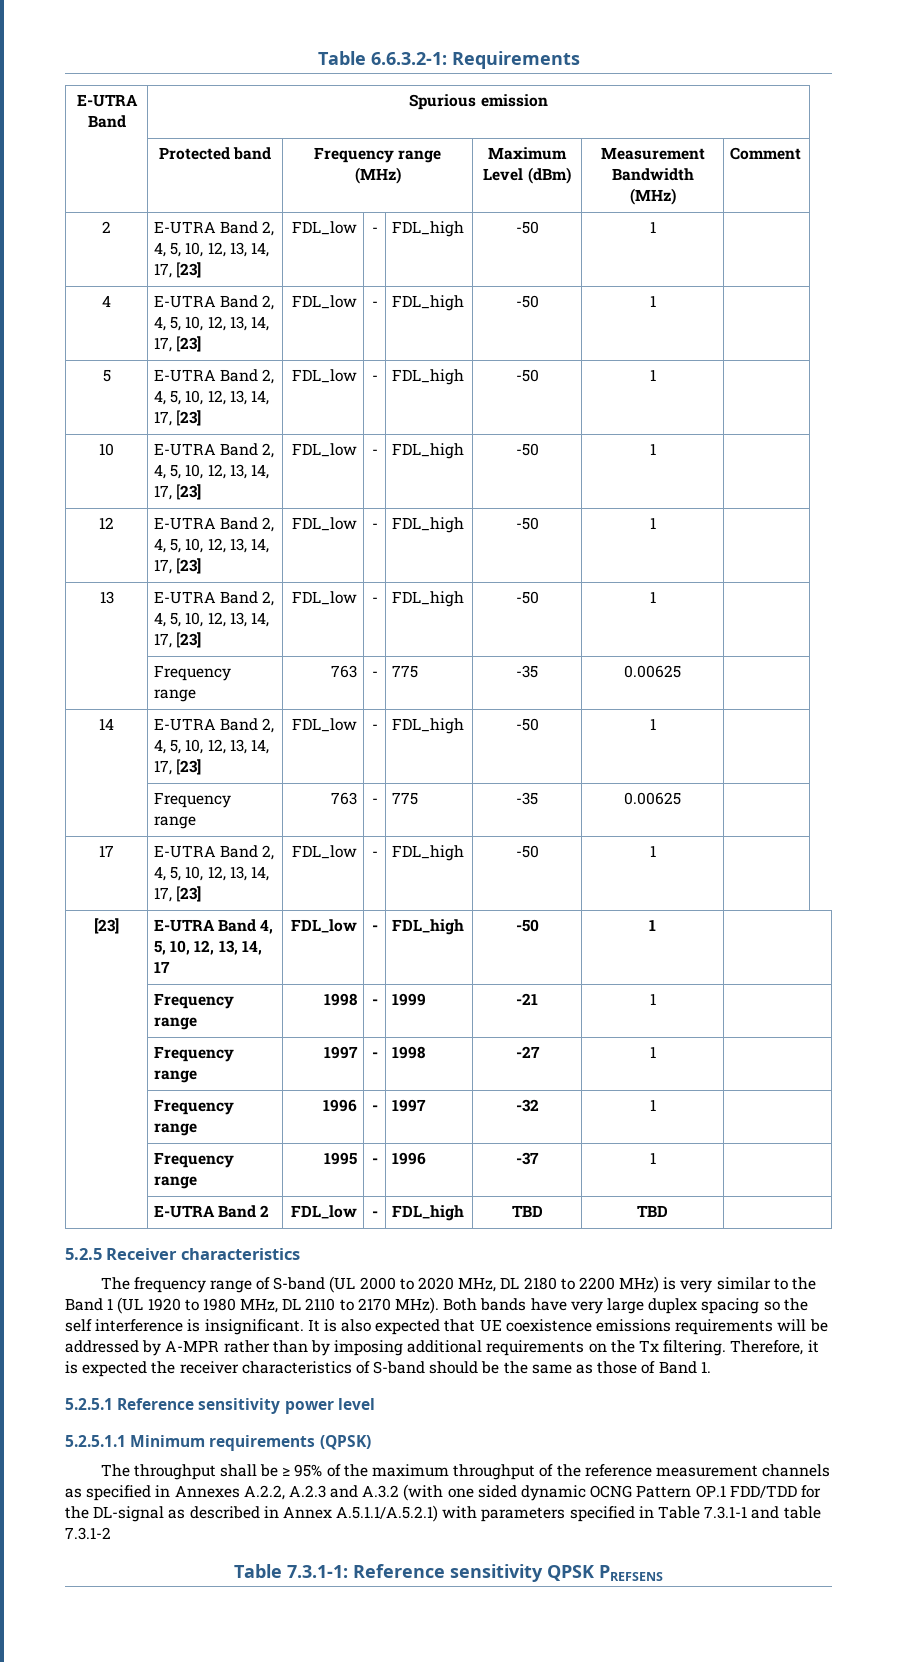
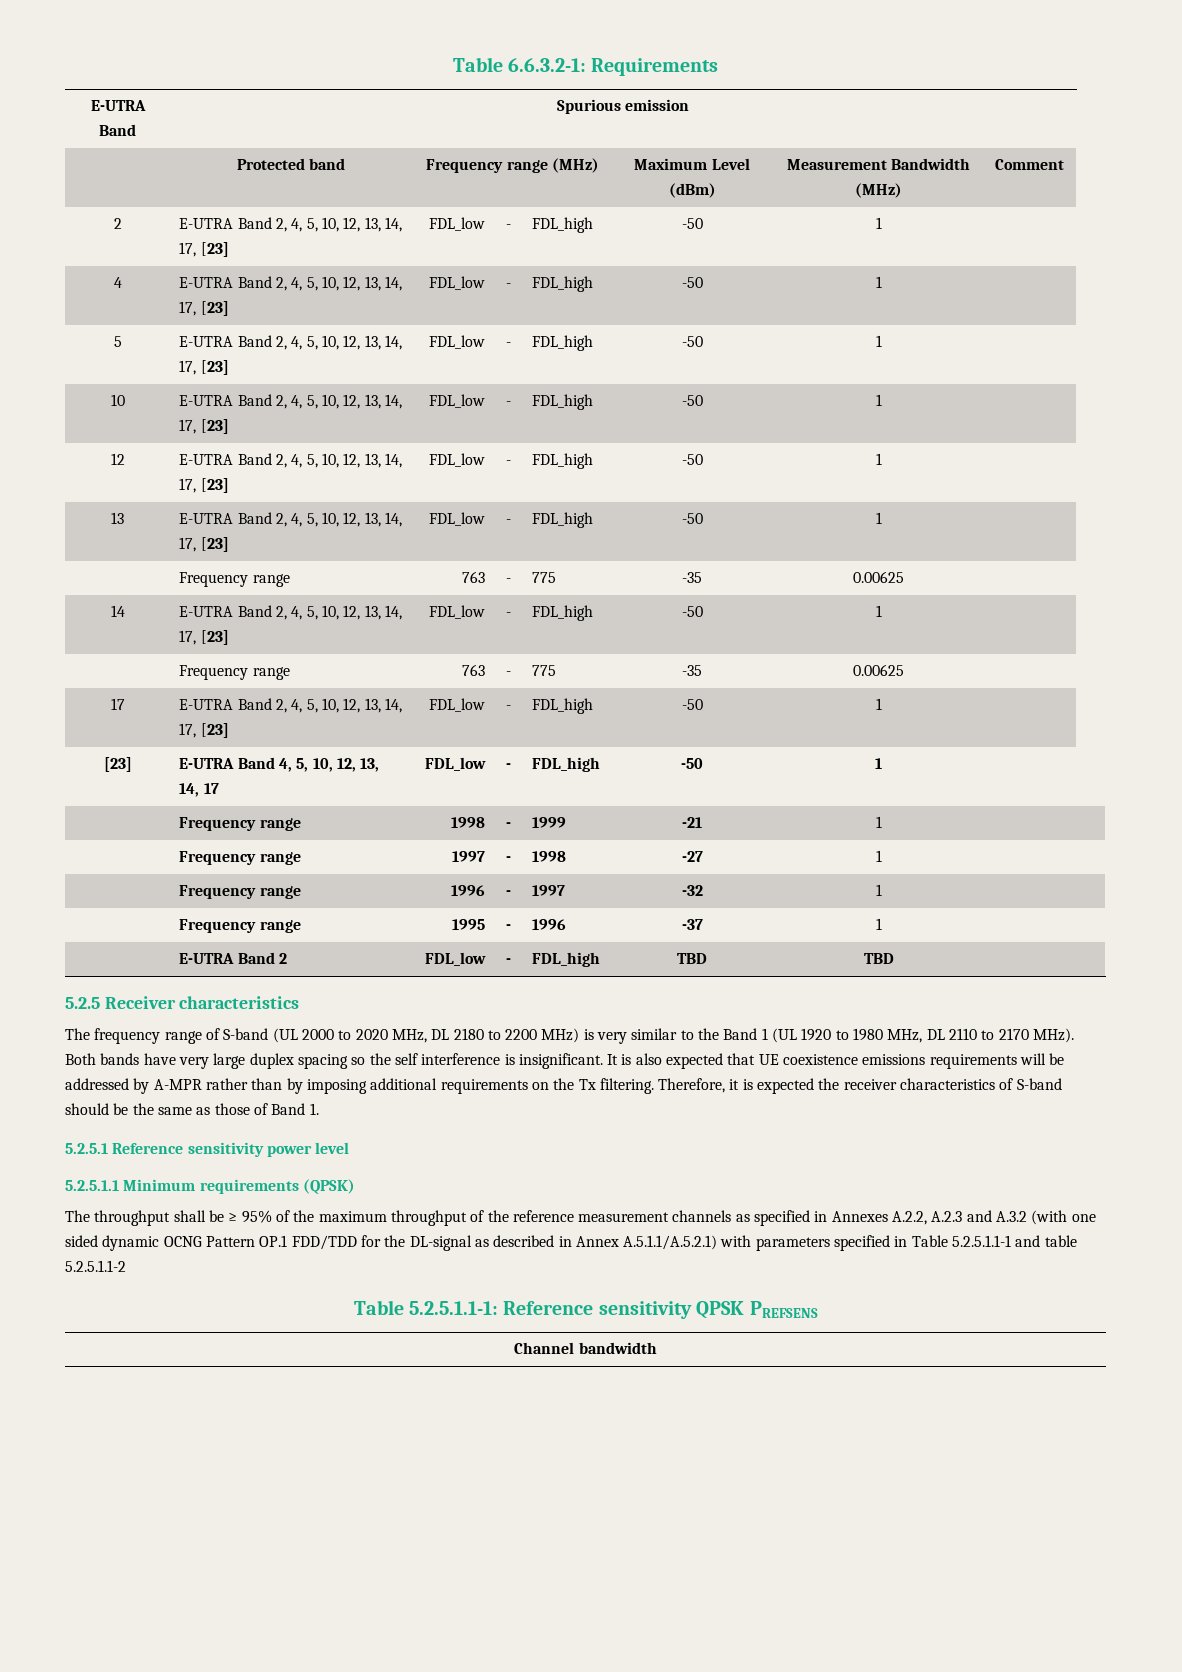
- The throughput shall be ≥ 95% of the maximum throughput of the reference measurement channels as specified in Annexes A.2.2, A.2.3 and A.3.2 (with one sided dynamic OCNG Pattern OP.1 FDD/TDD for the DL-signal as described in Annex A.5.1.1/A.5.2.1) with parameters specified in Table 7.3.1-1 and table 7.3.1-2
- Table 7.3.1-1: Reference sensitivity QPSK PREFSENS
+ The throughput shall be ≥ 95% of the maximum throughput of the reference measurement channels as specified in Annexes A.2.2, A.2.3 and A.3.2 (with one sided dynamic OCNG Pattern OP.1 FDD/TDD for the DL-signal as described in Annex A.5.1.1/A.5.2.1) with parameters specified in Table 5.2.5.1.1-1 and table 5.2.5.1.1-2
+ Table 5.2.5.1.1-1: Reference sensitivity QPSK PREFSENS
+ Channel bandwidth

